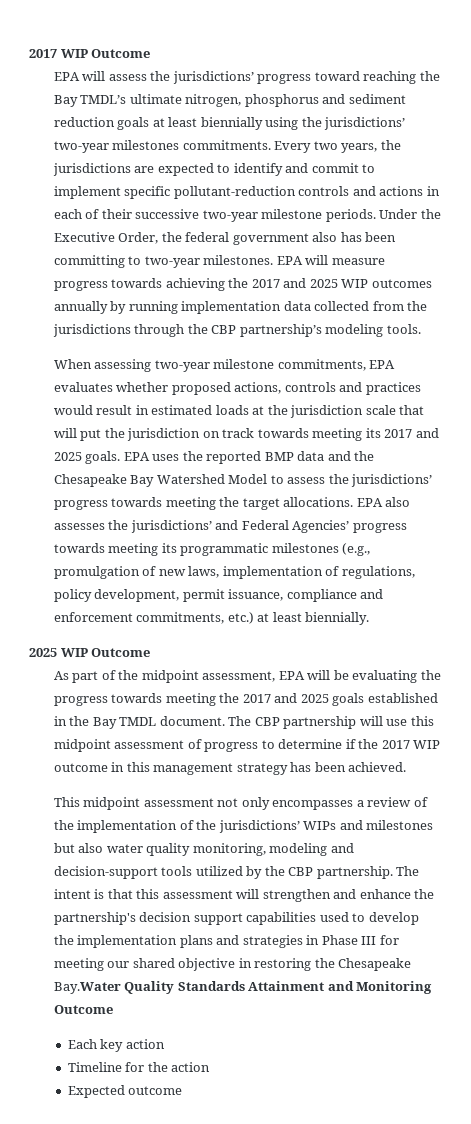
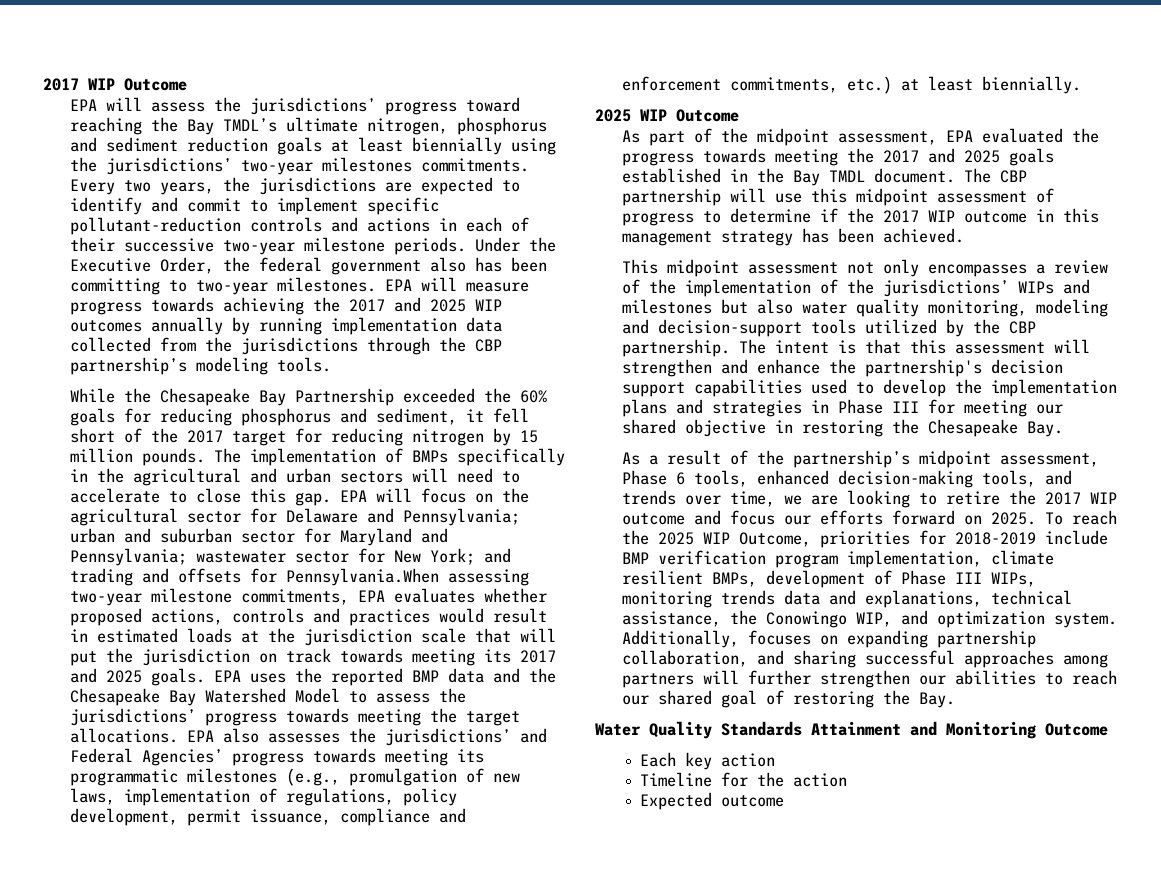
- When assessing two-year milestone commitments, EPA evaluates whether proposed actions, controls and practices would result in estimated loads at the jurisdiction scale that will put the jurisdiction on track towards meeting its 2017 and 2025 goals.
+ While the Chesapeake Bay Partnership exceeded the 60% goals for reducing phosphorus and sediment, it fell short of the 2017 target for reducing nitrogen by 15 million pounds. The implementation of BMPs specifically in the agricultural and urban sectors will need to accelerate to close this gap. EPA will focus on the agricultural sector for Delaware and Pennsylvania; urban and suburban sector for Maryland and Pennsylvania; wastewater sector for New York; and trading and offsets for Pennsylvania.When assessing two-year milestone commitments, EPA evaluates whether proposed actions, controls and practices would result in estimated loads at the jurisdiction scale that will put the jurisdiction on track towards meeting its 2017 and 2025 goals.
- As part of the midpoint assessment, EPA will be evaluating the progress towards meeting the 2017 and 2025 goals established in the Bay TMDL document.
+ As part of the midpoint assessment, EPA evaluated the progress towards meeting the 2017 and 2025 goals established in the Bay TMDL document.
- The intent is that this assessment will strengthen and enhance the partnership's decision support capabilities used to develop the implementation plans and strategies in Phase III for meeting our shared objective in restoring the Chesapeake Bay.Water Quality Standards Attainment and Monitoring Outcome
+ The intent is that this assessment will strengthen and enhance the partnership's decision support capabilities used to develop the implementation plans and strategies in Phase III for meeting our shared objective in restoring the Chesapeake Bay.
+ As a result of the partnership’s midpoint assessment, Phase 6 tools, enhanced decision-making tools, and trends over time, we are looking to retire the 2017 WIP outcome and focus our efforts forward on 2025. To reach the 2025 WIP Outcome, priorities for 2018-2019 include BMP verification program implementation, climate resilient BMPs, development of Phase III WIPs, monitoring trends data and explanations, technical assistance, the Conowingo WIP, and optimization system. Additionally, focuses on expanding partnership collaboration, and sharing successful approaches among partners will further strengthen our abilities to reach our shared goal of restoring the Bay.
+ Water Quality Standards Attainment and Monitoring Outcome

